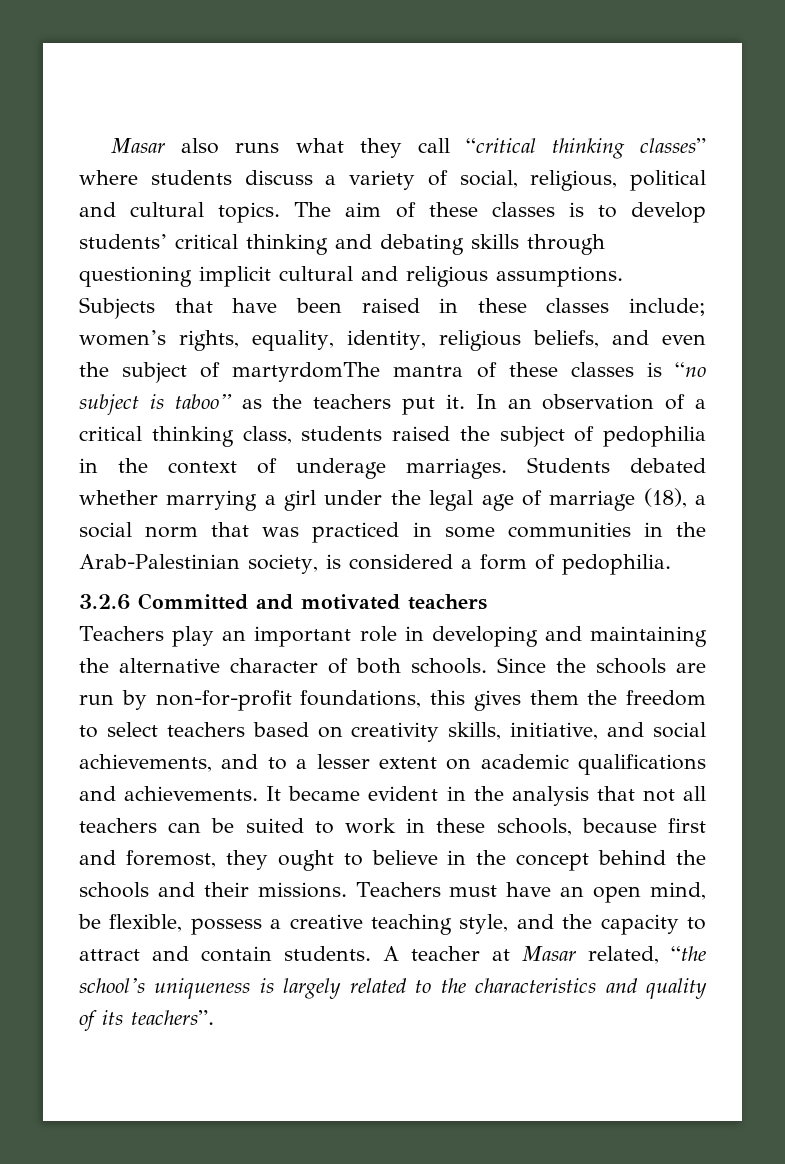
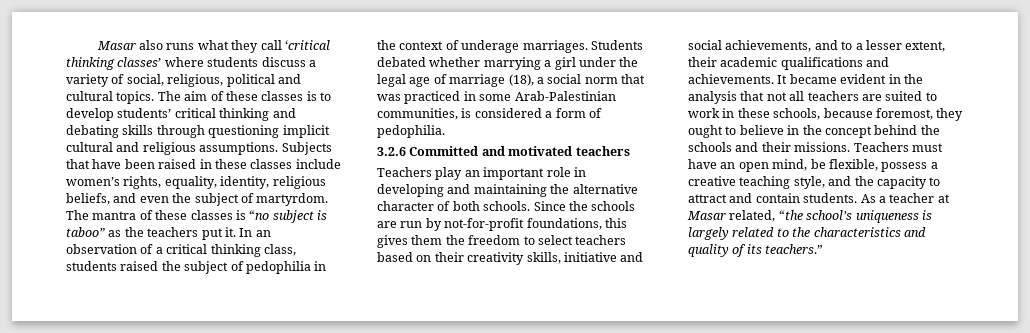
- Masar also runs what they call “critical thinking classes” where students discuss a variety of social, religious, political and cultural topics.
+ Masar also runs what they call ‘critical thinking classes’ where students discuss a variety of social, religious, political and cultural topics.
- Subjects that have been raised in these classes include; women’s rights, equality, identity, religious beliefs, and even the subject of martyrdomThe mantra of these classes is “no subject is taboo” as the teachers put it.
+ Subjects that have been raised in these classes include women’s rights, equality, identity, religious beliefs, and even the subject of martyrdom. The mantra of these classes is “no subject is taboo” as the teachers put it.
- Students debated whether marrying a girl under the legal age of marriage (18), a social norm that was practiced in some communities in the Arab-Palestinian society, is considered a form of pedophilia.
+ Students debated whether marrying a girl under the legal age of marriage (18), a social norm that was practiced in some Arab-Palestinian communities, is considered a form of pedophilia.
- Since the schools are run by non-for-profit foundations, this gives them the freedom to select teachers based on creativity skills, initiative, and social achievements, and to a lesser extent on academic qualifications and achievements.
+ Since the schools are run by not-for-profit foundations, this gives them the freedom to select teachers based on their creativity skills, initiative and social achievements, and to a lesser extent, their academic qualifications and achievements.
- It became evident in the analysis that not all teachers can be suited to work in these schools, because first and foremost, they ought to believe in the concept behind the schools and their missions.
+ It became evident in the analysis that not all teachers are suited to work in these schools, because foremost, they ought to believe in the concept behind the schools and their missions.
- A teacher at Masar related, “the school’s uniqueness is largely related to the characteristics and quality of its teachers”.
+ As a teacher at Masar related, “the school’s uniqueness is largely related to the characteristics and quality of its teachers.”

